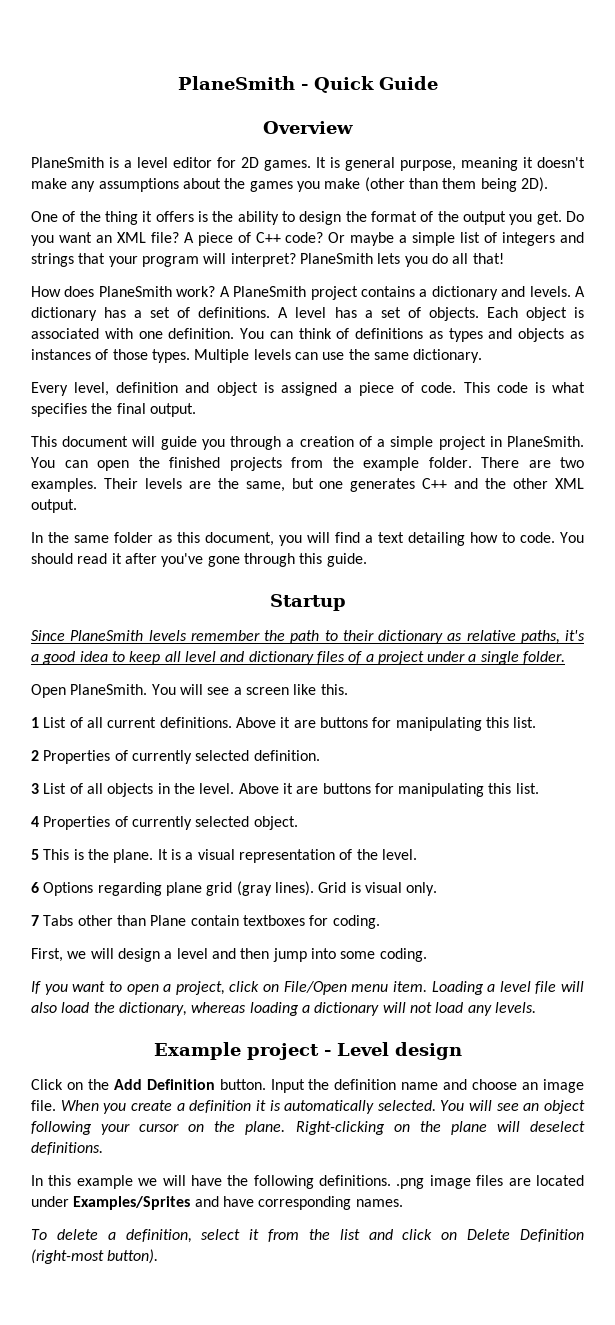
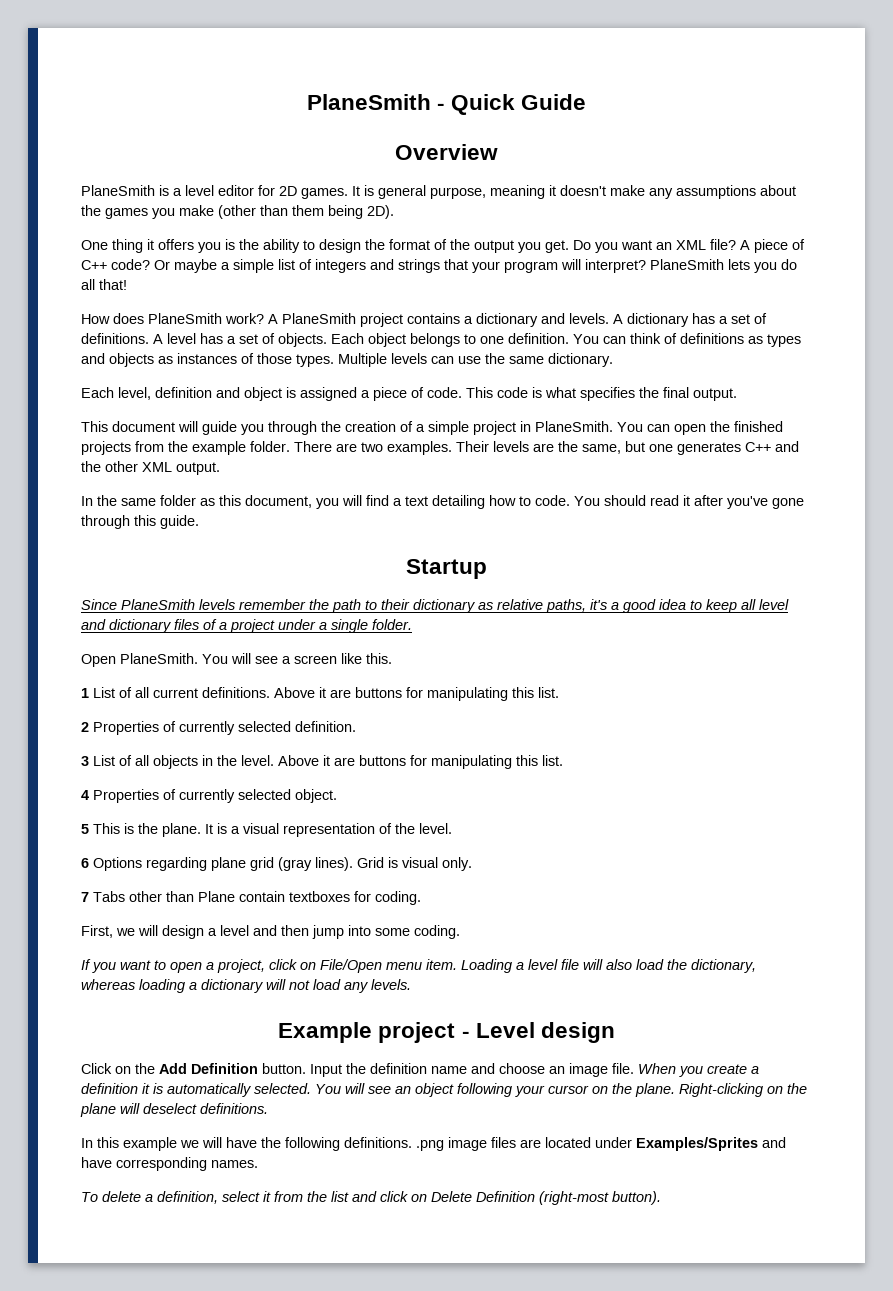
- One of the thing it offers is the ability to design the format of the output you get.
+ One thing it offers you is the ability to design the format of the output you get.
- Each object is associated with one definition.
+ Each object belongs to one definition.
- Every level, definition and object is assigned a piece of code.
+ Each level, definition and object is assigned a piece of code.
- This document will guide you through a creation of a simple project in PlaneSmith.
+ This document will guide you through the creation of a simple project in PlaneSmith.

